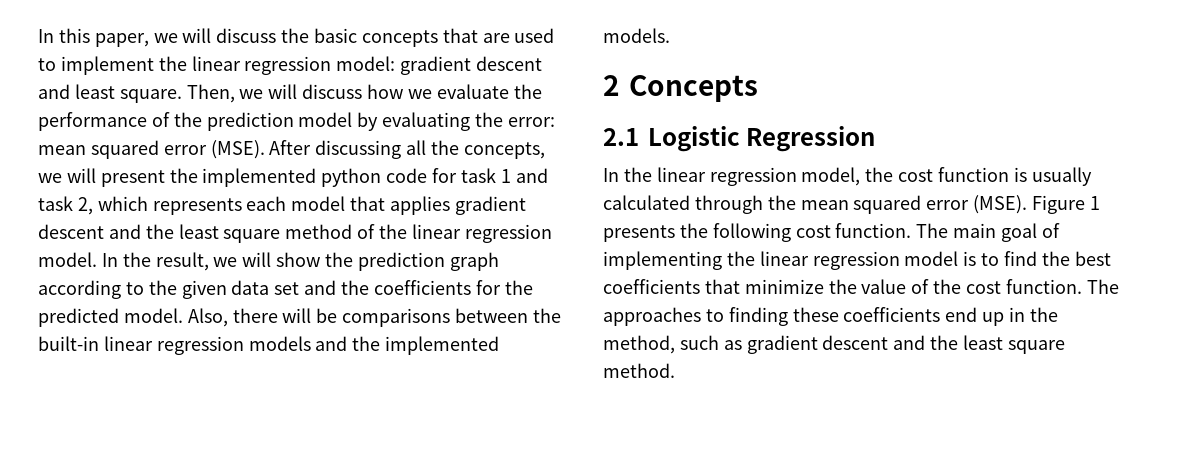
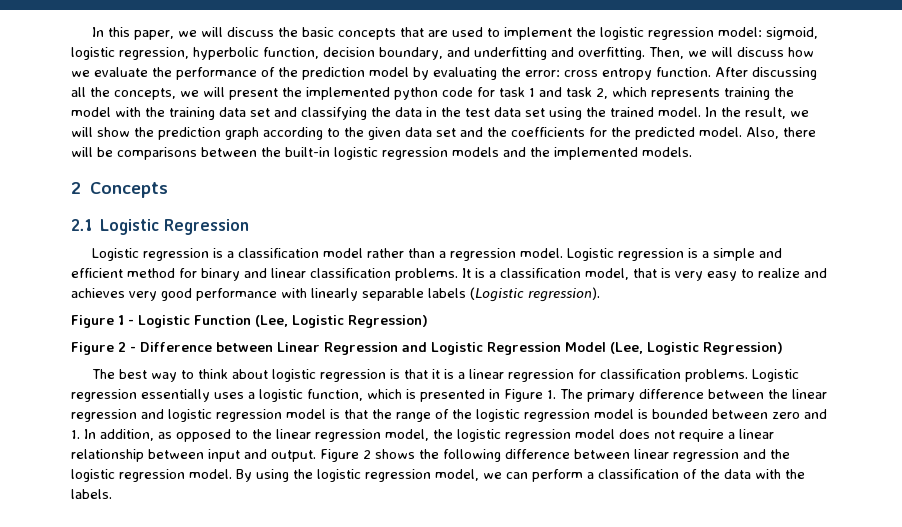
- In this paper, we will discuss the basic concepts that are used to implement the linear regression model: gradient descent and least square.
+ In this paper, we will discuss the basic concepts that are used to implement the logistic regression model: sigmoid, logistic regression, hyperbolic function, decision boundary, and underfitting and overfitting.
- Then, we will discuss how we evaluate the performance of the prediction model by evaluating the error: mean squared error (MSE).
+ Then, we will discuss how we evaluate the performance of the prediction model by evaluating the error: cross entropy function.
- After discussing all the concepts, we will present the implemented python code for task 1 and task 2, which represents each model that applies gradient descent and the least square method of the linear regression model.
+ After discussing all the concepts, we will present the implemented python code for task 1 and task 2, which represents training the model with the training data set and classifying the data in the test data set using the trained model.
- Also, there will be comparisons between the built-in linear regression models and the implemented models.
+ Also, there will be comparisons between the built-in logistic regression models and the implemented models.
- In the linear regression model, the cost function is usually calculated through the mean squared error (MSE). Figure 1 presents the following cost function. The main goal of implementing the linear regression model is to find the best coefficients that minimize the value of the cost function. The approaches to finding these coefficients end up in the method, such as gradient descent and the least square method.
+ Logistic regression is a classification model rather than a regression model. Logistic regression is a simple and efficient method for binary and linear classification problems. It is a classification model, that is very easy to realize and achieves very good performance with linearly separable labels (Logistic regression).
+ Figure 1 - Logistic Function (Lee, Logistic Regression)
+ Figure 2 - Difference between Linear Regression and Logistic Regression Model (Lee, Logistic Regression)
+ The best way to think about logistic regression is that it is a linear regression for classification problems. Logistic regression essentially uses a logistic function, which is presented in Figure 1. The primary difference between the linear regression and logistic regression model is that the range of the logistic regression model is bounded between zero and 1. In addition, as opposed to the linear regression model, the logistic regression model does not require a linear relationship between input and output. Figure 2 shows the following difference between linear regression and the logistic regression model. By using the logistic regression model, we can perform a classification of the data with the labels.

